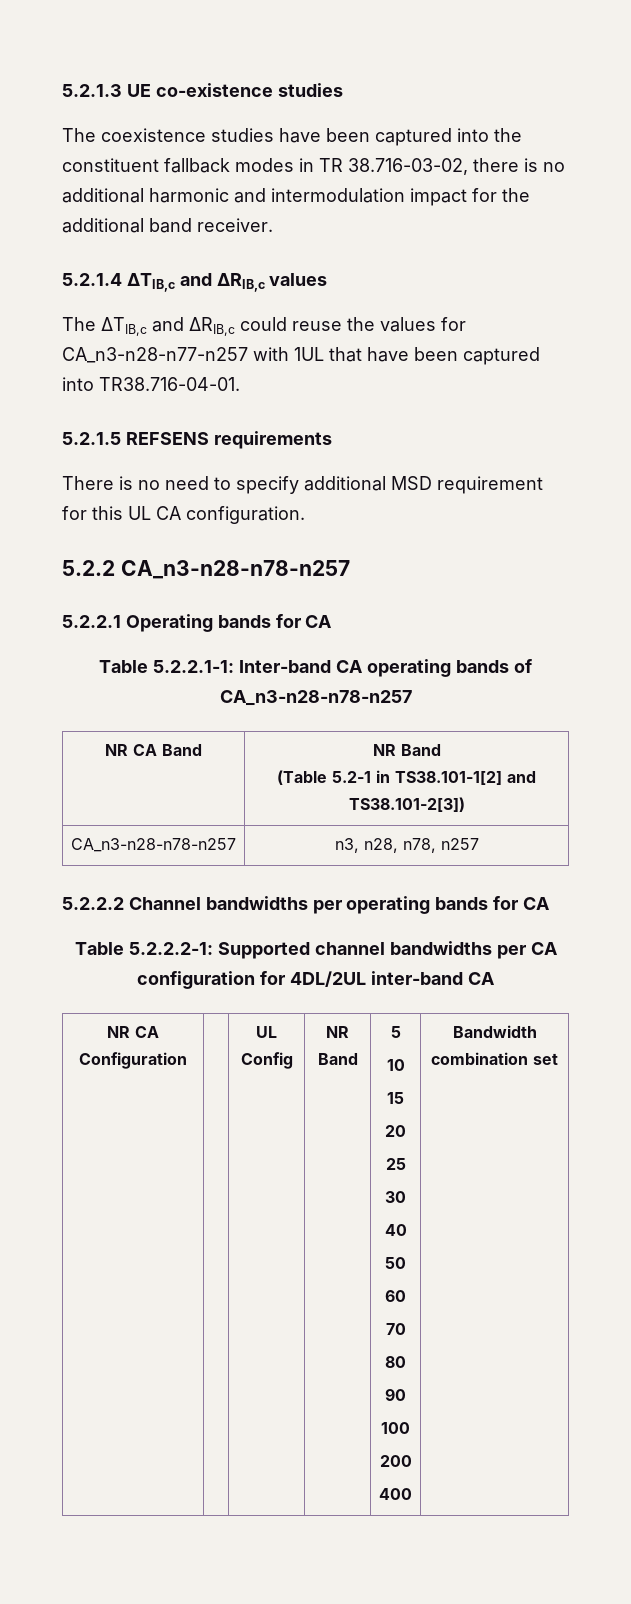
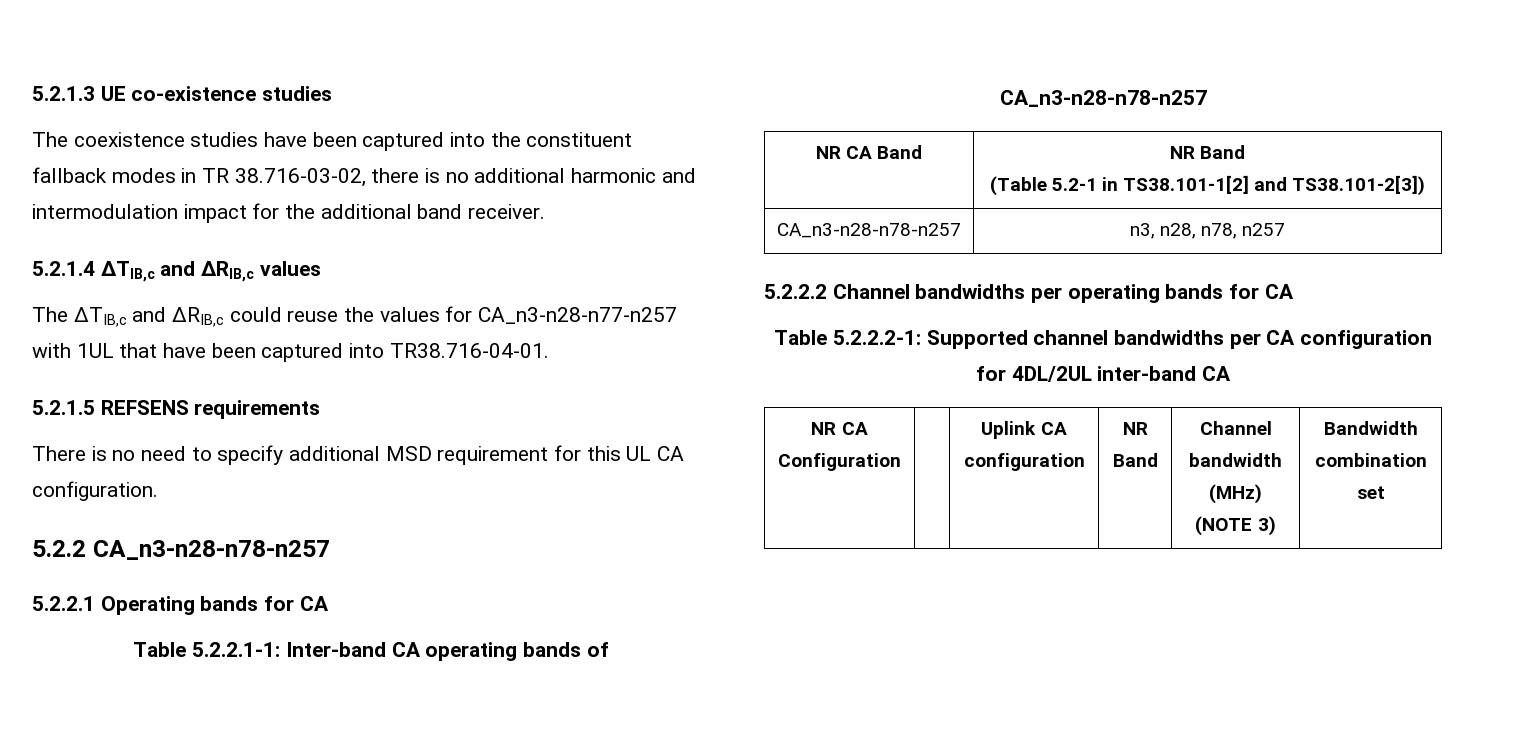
- NR CA Configuration | | UL Config | NR Band | 5
- 10
- 15
- 20
- 25
- 30
- 40
- 50
- 60
- 70
- 80
- 90
- 100
- 200
- 400 | Bandwidth combination set
+ NR CA Configuration | | Uplink CA configuration | NR Band | Channel bandwidth (MHz) (NOTE 3) | Bandwidth combination set

